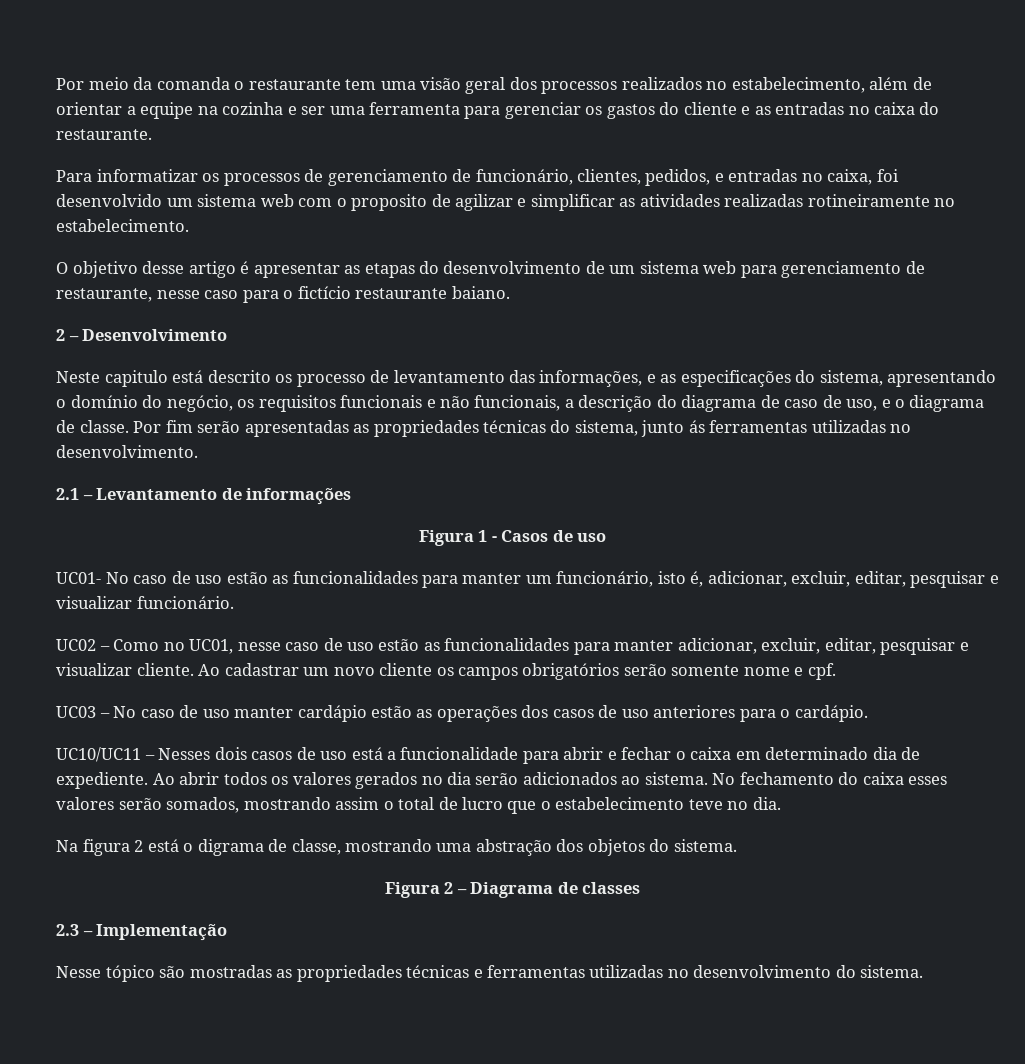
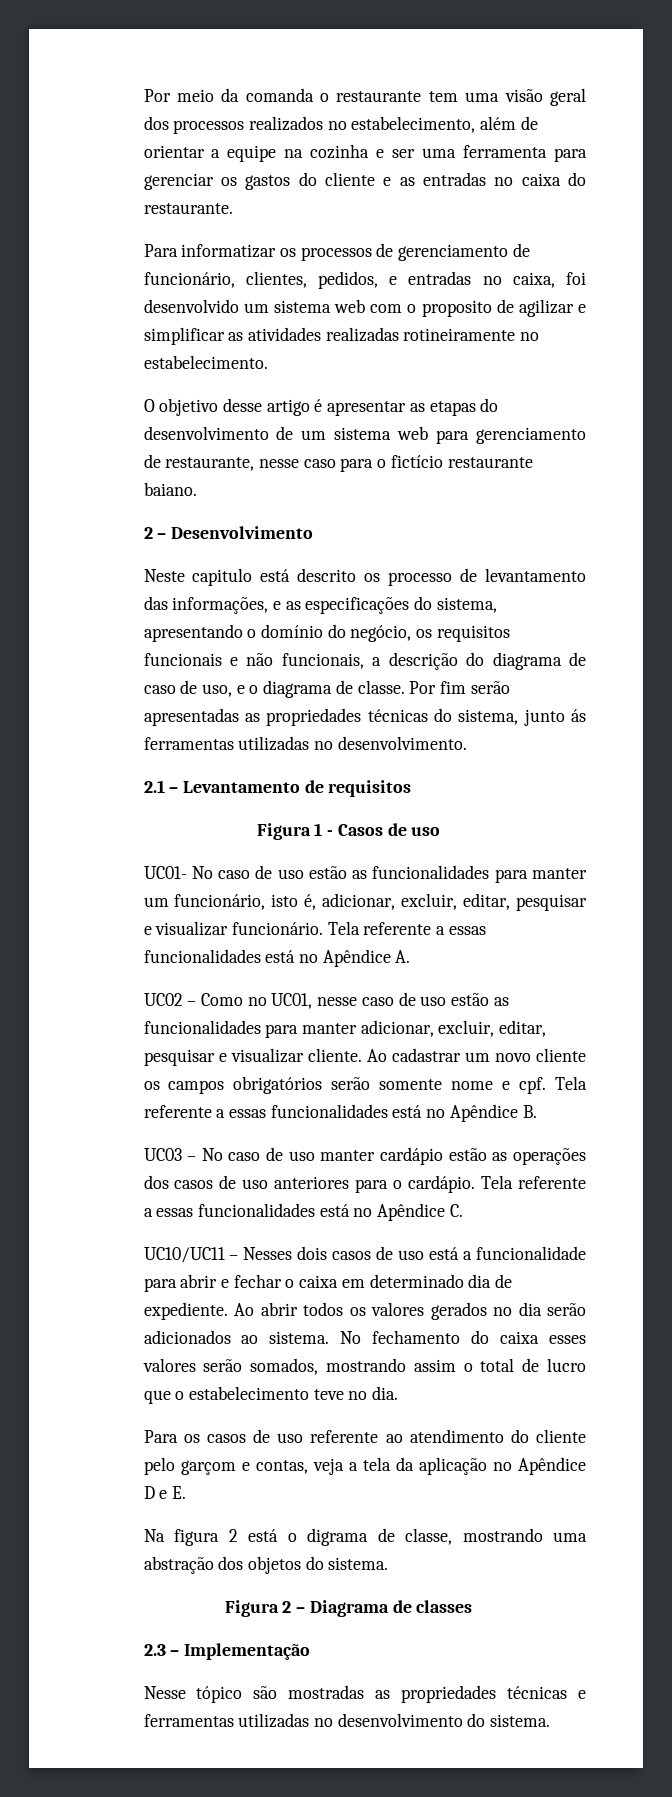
- 2.1 – Levantamento de informações
+ 2.1 – Levantamento de requisitos
+ Tela referente a essas funcionalidades está no Apêndice A.
+ Tela referente a essas funcionalidades está no Apêndice B.
+ Tela referente a essas funcionalidades está no Apêndice C.
+ Para os casos de uso referente ao atendimento do cliente pelo garçom e contas, veja a tela da aplicação no Apêndice D e E.

